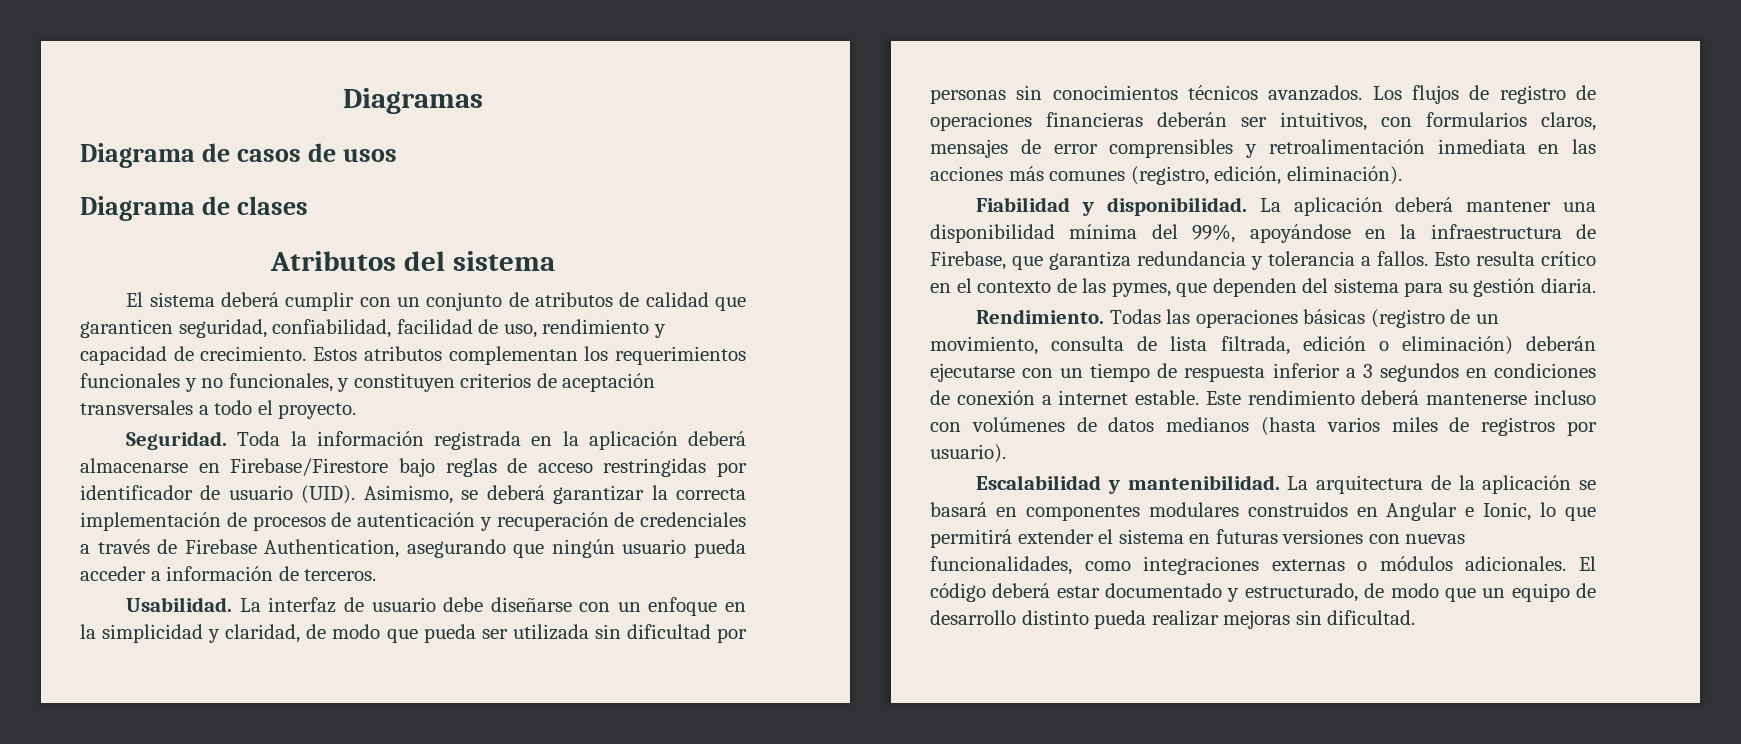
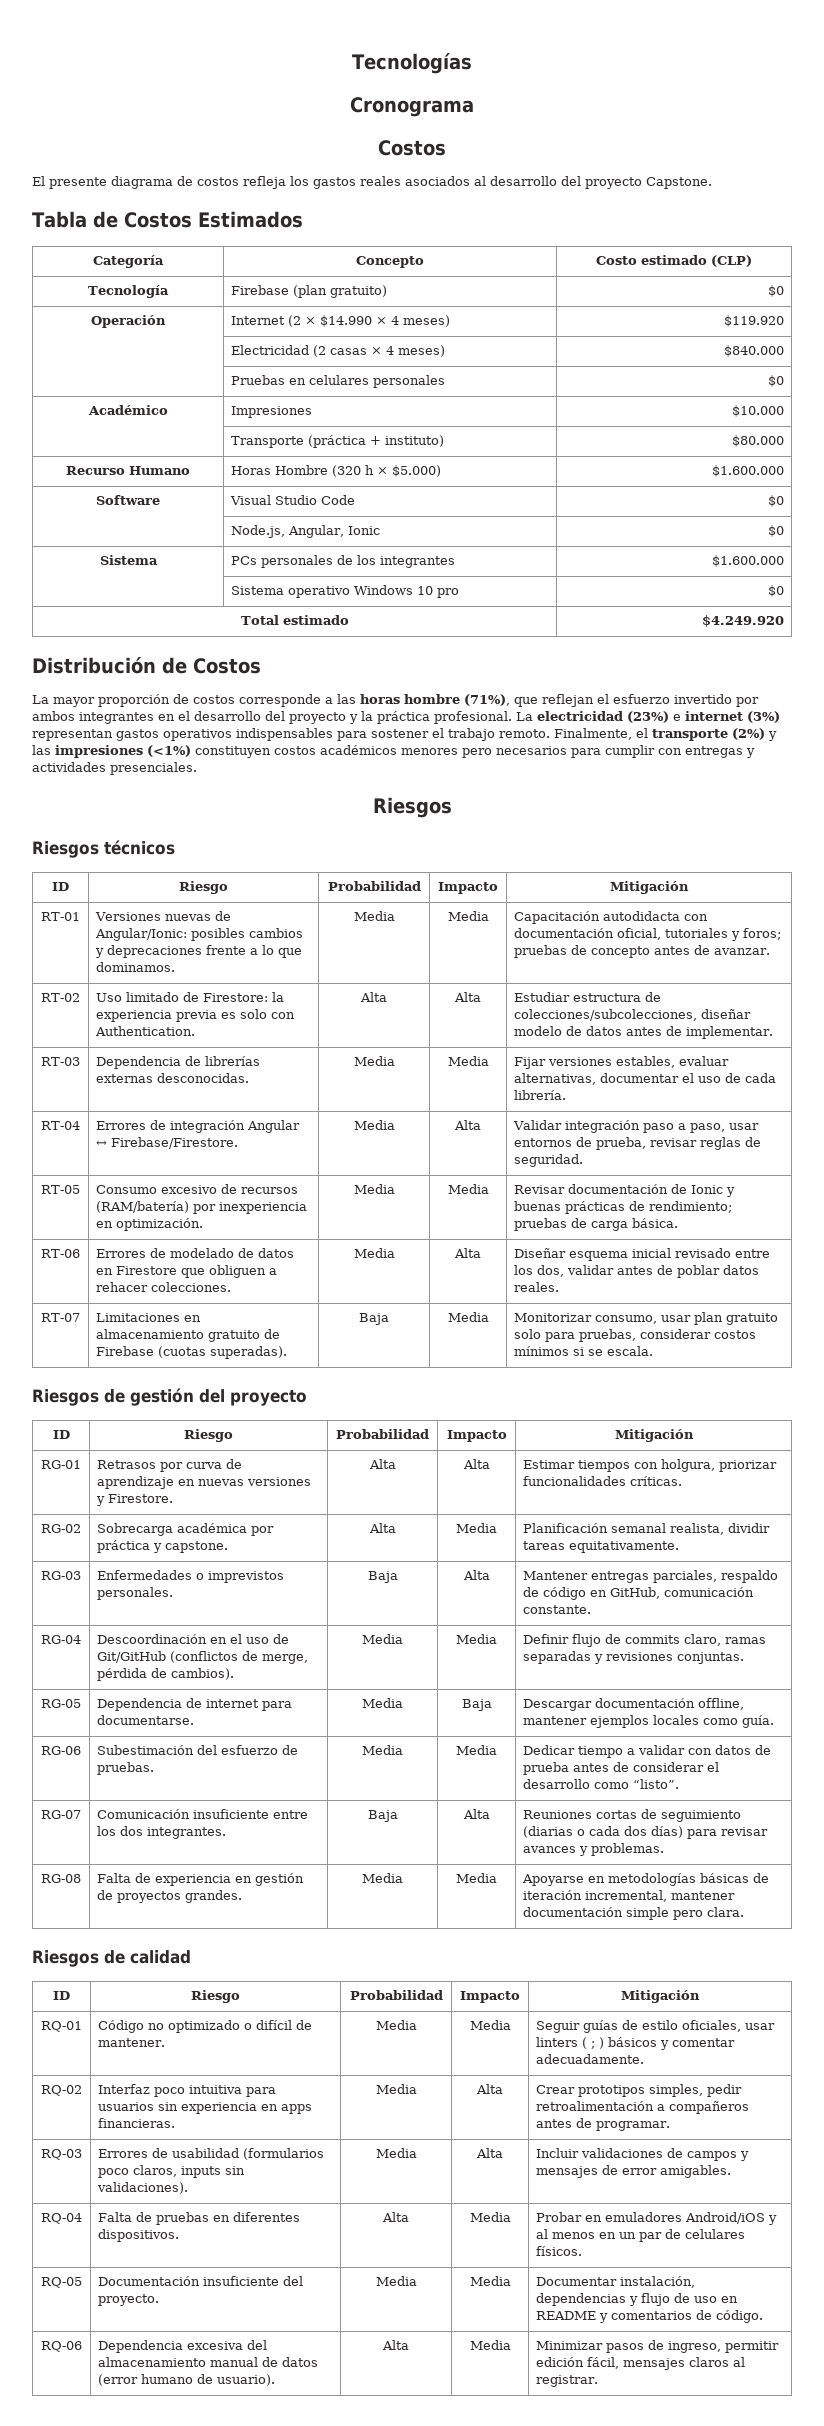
- Diagramas
- Diagrama de casos de usos
- Diagrama de clases
- Atributos del sistema
- El sistema deberá cumplir con un conjunto de atributos de calidad que garanticen seguridad, confiabilidad, facilidad de uso, rendimiento y capacidad de crecimiento. Estos atributos complementan los requerimientos funcionales y no funcionales, y constituyen criterios de aceptación transversales a todo el proyecto.
- Seguridad. Toda la información registrada en la aplicación deberá almacenarse en Firebase/Firestore bajo reglas de acceso restringidas por identificador de usuario (UID). Asimismo, se deberá garantizar la correcta implementación de procesos de autenticación y recuperación de credenciales a través de Firebase Authentication, asegurando que ningún usuario pueda acceder a información de terceros.
- Usabilidad. La interfaz de usuario debe diseñarse con un enfoque en la simplicidad y claridad, de modo que pueda ser utilizada sin dificultad por personas sin conocimientos técnicos avanzados. Los flujos de registro de operaciones financieras deberán ser intuitivos, con formularios claros, mensajes de error comprensibles y retroalimentación inmediata en las acciones más comunes (registro, edición, eliminación).
- Fiabilidad y disponibilidad. La aplicación deberá mantener una disponibilidad mínima del 99%, apoyándose en la infraestructura de Firebase, que garantiza redundancia y tolerancia a fallos. Esto resulta crítico en el contexto de las pymes, que dependen del sistema para su gestión diaria.
- Rendimiento. Todas las operaciones básicas (registro de un movimiento, consulta de lista filtrada, edición o eliminación) deberán ejecutarse con un tiempo de respuesta inferior a 3 segundos en condiciones de conexión a internet estable. Este rendimiento deberá mantenerse incluso con volúmenes de datos medianos (hasta varios miles de registros por usuario).
- Escalabilidad y mantenibilidad. La arquitectura de la aplicación se basará en componentes modulares construidos en Angular e Ionic, lo que permitirá extender el sistema en futuras versiones con nuevas funcionalidades, como integraciones externas o módulos adicionales. El código deberá estar documentado y estructurado, de modo que un equipo de desarrollo distinto pueda realizar mejoras sin dificultad.
+ Tecnologías
+ Cronograma
+ Costos
+ El presente diagrama de costos refleja los gastos reales asociados al desarrollo del proyecto Capstone.
+ Tabla de Costos Estimados
+ Categoría | Concepto | Costo estimado (CLP)
+ Tecnología | Firebase (plan gratuito) | $0
+ Operación | Internet (2 × $14.990 × 4 meses) | $119.920
+ | Electricidad (2 casas × 4 meses) | $840.000
+ | Pruebas en celulares personales | $0
+ Académico | Impresiones | $10.000
+ | Transporte (práctica + instituto) | $80.000
+ Recurso Humano | Horas Hombre (320 h × $5.000) | $1.600.000
+ Software | Visual Studio Code | $0
+ | Node.js, Angular, Ionic | $0
+ Sistema | PCs personales de los integrantes | $1.600.000
+ | Sistema operativo Windows 10 pro | $0
+ Total estimado | $4.249.920
+ Distribución de Costos
+ La mayor proporción de costos corresponde a las horas hombre (71%), que reflejan el esfuerzo invertido por ambos integrantes en el desarrollo del proyecto y la práctica profesional. La electricidad (23%) e internet (3%) representan gastos operativos indispensables para sostener el trabajo remoto. Finalmente, el transporte (2%) y las impresiones (<1%) constituyen costos académicos menores pero necesarios para cumplir con entregas y actividades presenciales.
+ Riesgos
+ Riesgos técnicos
+ ID | Riesgo | Probabilidad | Impacto | Mitigación
+ RT-01 | Versiones nuevas de Angular/Ionic: posibles cambios y deprecaciones frente a lo que dominamos. | Media | Media | Capacitación autodidacta con documentación oficial, tutoriales y foros; pruebas de concepto antes de avanzar.
+ RT-02 | Uso limitado de Firestore: la experiencia previa es solo con Authentication. | Alta | Alta | Estudiar estructura de colecciones/subcolecciones, diseñar modelo de datos antes de implementar.
+ RT-03 | Dependencia de librerías externas desconocidas. | Media | Media | Fijar versiones estables, evaluar alternativas, documentar el uso de cada librería.
+ RT-04 | Errores de integración Angular ↔ Firebase/Firestore. | Media | Alta | Validar integración paso a paso, usar entornos de prueba, revisar reglas de seguridad.
+ RT-05 | Consumo excesivo de recursos (RAM/batería) por inexperiencia en optimización. | Media | Media | Revisar documentación de Ionic y buenas prácticas de rendimiento; pruebas de carga básica.
+ RT-06 | Errores de modelado de datos en Firestore que obliguen a rehacer colecciones. | Media | Alta | Diseñar esquema inicial revisado entre los dos, validar antes de poblar datos reales.
+ RT-07 | Limitaciones en almacenamiento gratuito de Firebase (cuotas superadas). | Baja | Media | Monitorizar consumo, usar plan gratuito solo para pruebas, considerar costos mínimos si se escala.
+ Riesgos de gestión del proyecto
+ ID | Riesgo | Probabilidad | Impacto | Mitigación
+ RG-01 | Retrasos por curva de aprendizaje en nuevas versiones y Firestore. | Alta | Alta | Estimar tiempos con holgura, priorizar funcionalidades críticas.
+ RG-02 | Sobrecarga académica por práctica y capstone. | Alta | Media | Planificación semanal realista, dividir tareas equitativamente.
+ RG-03 | Enfermedades o imprevistos personales. | Baja | Alta | Mantener entregas parciales, respaldo de código en GitHub, comunicación constante.
+ RG-04 | Descoordinación en el uso de Git/GitHub (conflictos de merge, pérdida de cambios). | Media | Media | Definir flujo de commits claro, ramas separadas y revisiones conjuntas.
+ RG-05 | Dependencia de internet para documentarse. | Media | Baja | Descargar documentación offline, mantener ejemplos locales como guía.
+ RG-06 | Subestimación del esfuerzo de pruebas. | Media | Media | Dedicar tiempo a validar con datos de prueba antes de considerar el desarrollo como “listo”.
+ RG-07 | Comunicación insuficiente entre los dos integrantes. | Baja | Alta | Reuniones cortas de seguimiento (diarias o cada dos días) para revisar avances y problemas.
+ RG-08 | Falta de experiencia en gestión de proyectos grandes. | Media | Media | Apoyarse en metodologías básicas de iteración incremental, mantener documentación simple pero clara.
+ Riesgos de calidad
+ ID | Riesgo | Probabilidad | Impacto | Mitigación
+ RQ-01 | Código no optimizado o difícil de mantener. | Media | Media | Seguir guías de estilo oficiales, usar linters ( ; ) básicos y comentar adecuadamente.
+ RQ-02 | Interfaz poco intuitiva para usuarios sin experiencia en apps financieras. | Media | Alta | Crear prototipos simples, pedir retroalimentación a compañeros antes de programar.
+ RQ-03 | Errores de usabilidad (formularios poco claros, inputs sin validaciones). | Media | Alta | Incluir validaciones de campos y mensajes de error amigables.
+ RQ-04 | Falta de pruebas en diferentes dispositivos. | Alta | Media | Probar en emuladores Android/iOS y al menos en un par de celulares físicos.
+ RQ-05 | Documentación insuficiente del proyecto. | Media | Media | Documentar instalación, dependencias y flujo de uso en README y comentarios de código.
+ RQ-06 | Dependencia excesiva del almacenamiento manual de datos (error humano de usuario). | Alta | Media | Minimizar pasos de ingreso, permitir edición fácil, mensajes claros al registrar.

